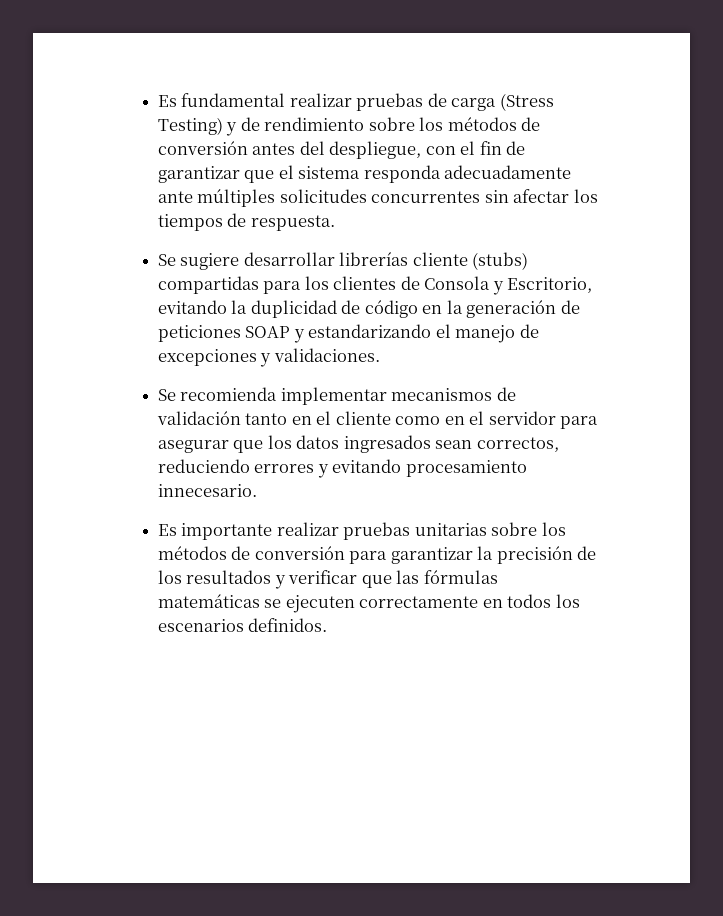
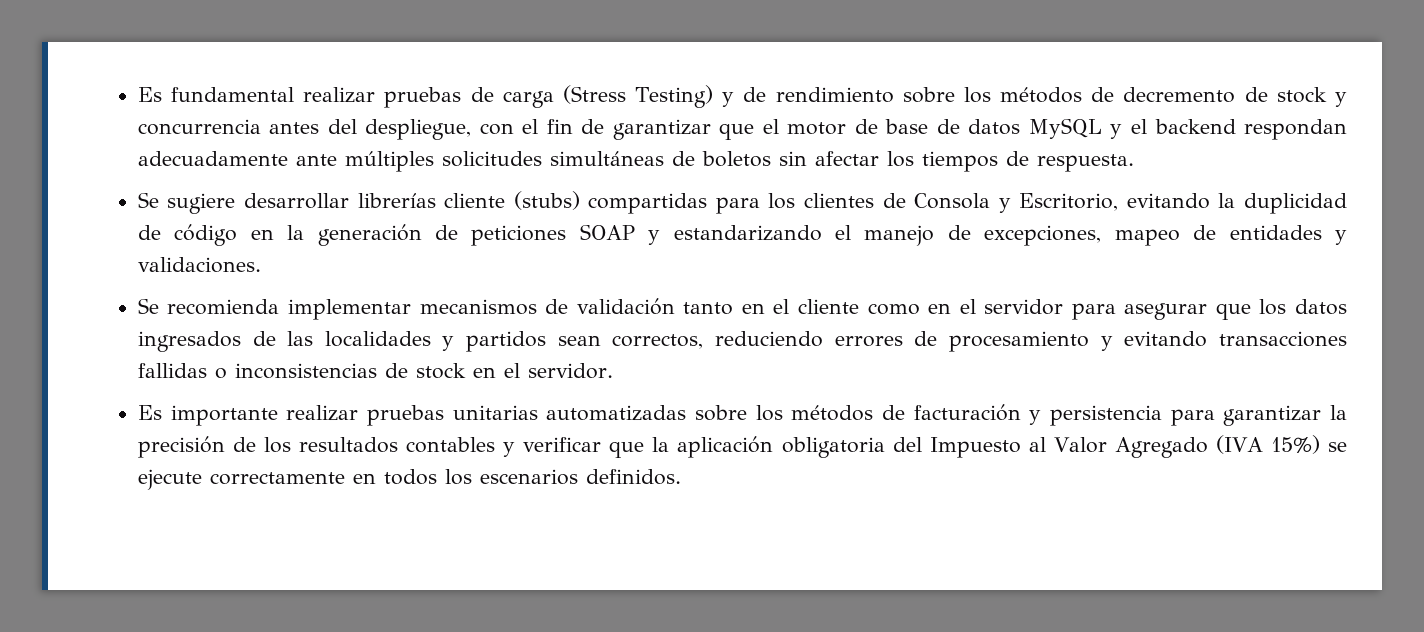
- Es fundamental realizar pruebas de carga (Stress Testing) y de rendimiento sobre los métodos de conversión antes del despliegue, con el fin de garantizar que el sistema responda adecuadamente ante múltiples solicitudes concurrentes sin afectar los tiempos de respuesta.
+ Es fundamental realizar pruebas de carga (Stress Testing) y de rendimiento sobre los métodos de decremento de stock y concurrencia antes del despliegue, con el fin de garantizar que el motor de base de datos MySQL y el backend respondan adecuadamente ante múltiples solicitudes simultáneas de boletos sin afectar los tiempos de respuesta.
- Se sugiere desarrollar librerías cliente (stubs) compartidas para los clientes de Consola y Escritorio, evitando la duplicidad de código en la generación de peticiones SOAP y estandarizando el manejo de excepciones y validaciones.
+ Se sugiere desarrollar librerías cliente (stubs) compartidas para los clientes de Consola y Escritorio, evitando la duplicidad de código en la generación de peticiones SOAP y estandarizando el manejo de excepciones, mapeo de entidades y validaciones.
- Se recomienda implementar mecanismos de validación tanto en el cliente como en el servidor para asegurar que los datos ingresados sean correctos, reduciendo errores y evitando procesamiento innecesario.
+ Se recomienda implementar mecanismos de validación tanto en el cliente como en el servidor para asegurar que los datos ingresados de las localidades y partidos sean correctos, reduciendo errores de procesamiento y evitando transacciones fallidas o inconsistencias de stock en el servidor.
- Es importante realizar pruebas unitarias sobre los métodos de conversión para garantizar la precisión de los resultados y verificar que las fórmulas matemáticas se ejecuten correctamente en todos los escenarios definidos.
+ Es importante realizar pruebas unitarias automatizadas sobre los métodos de facturación y persistencia para garantizar la precisión de los resultados contables y verificar que la aplicación obligatoria del Impuesto al Valor Agregado (IVA 15%) se ejecute correctamente en todos los escenarios definidos.

